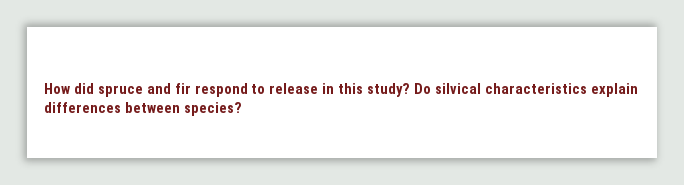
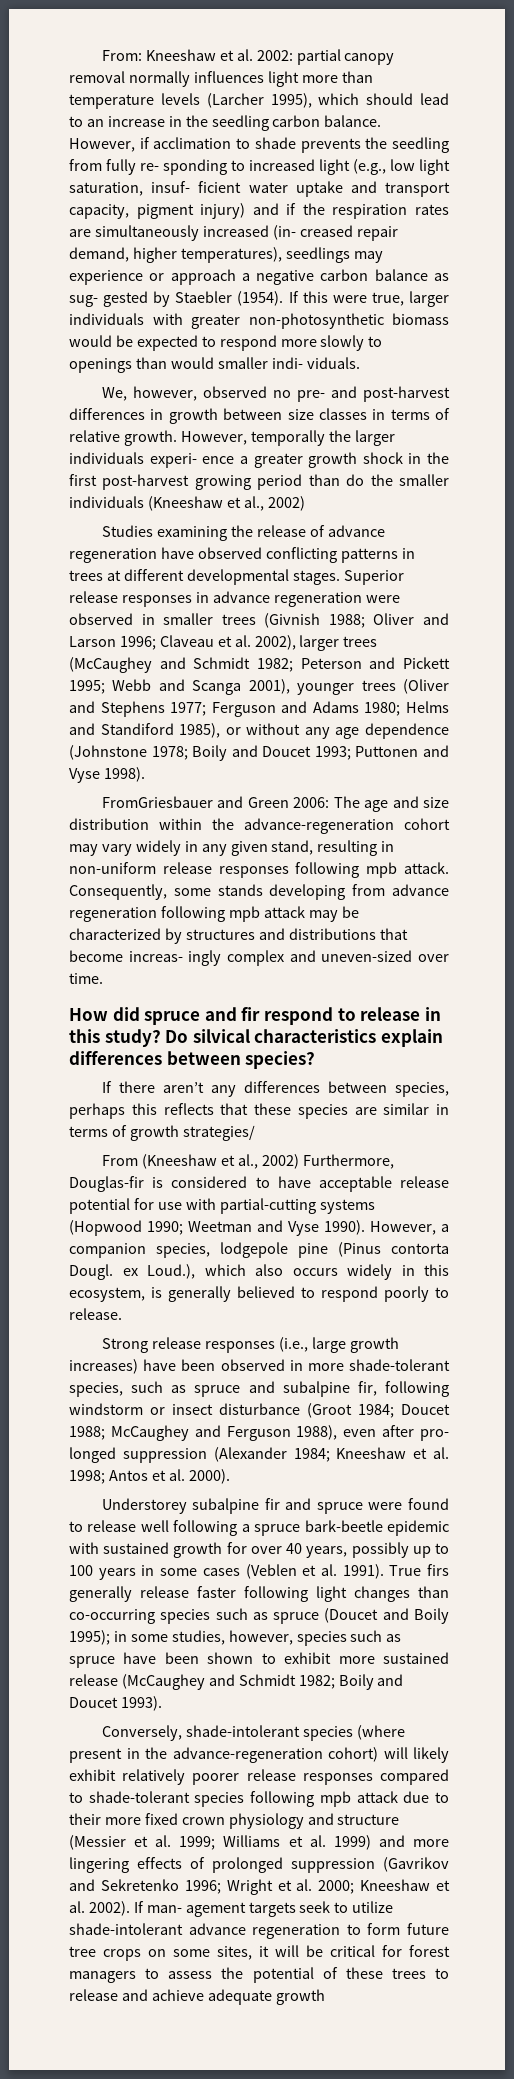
+ From: Kneeshaw et al. 2002: partial canopy removal normally influences light more than temperature levels (Larcher 1995), which should lead to an increase in the seedling carbon balance. However, if acclimation to shade prevents the seedling from fully re- sponding to increased light (e.g., low light saturation, insuf- ficient water uptake and transport capacity, pigment injury) and if the respiration rates are simultaneously increased (in- creased repair demand, higher temperatures), seedlings may experience or approach a negative carbon balance as sug- gested by Staebler (1954). If this were true, larger individuals with greater non-photosynthetic biomass would be expected to respond more slowly to openings than would smaller indi- viduals.
+ We, however, observed no pre- and post-harvest differences in growth between size classes in terms of relative growth. However, temporally the larger individuals experi- ence a greater growth shock in the first post-harvest growing period than do the smaller individuals (Kneeshaw et al., 2002)
+ Studies examining the release of advance regeneration have observed conflicting patterns in trees at different developmental stages. Superior release responses in advance regeneration were observed in smaller trees (Givnish 1988; Oliver and Larson 1996; Claveau et al. 2002), larger trees (McCaughey and Schmidt 1982; Peterson and Pickett 1995; Webb and Scanga 2001), younger trees (Oliver and Stephens 1977; Ferguson and Adams 1980; Helms and Standiford 1985), or without any age dependence (Johnstone 1978; Boily and Doucet 1993; Puttonen and Vyse 1998).
+ FromGriesbauer and Green 2006: The age and size distribution within the advance-regeneration cohort may vary widely in any given stand, resulting in non-uniform release responses following mpb attack. Consequently, some stands developing from advance regeneration following mpb attack may be characterized by structures and distributions that become increas- ingly complex and uneven-sized over time.
+ If there aren’t any differences between species, perhaps this reflects that these species are similar in terms of growth strategies/
+ From (Kneeshaw et al., 2002) Furthermore, Douglas-fir is considered to have acceptable release potential for use with partial-cutting systems (Hopwood 1990; Weetman and Vyse 1990). However, a companion species, lodgepole pine (Pinus contorta Dougl. ex Loud.), which also occurs widely in this ecosystem, is generally believed to respond poorly to release.
+ Strong release responses (i.e., large growth increases) have been observed in more shade-tolerant species, such as spruce and subalpine fir, following windstorm or insect disturbance (Groot 1984; Doucet 1988; McCaughey and Ferguson 1988), even after pro- longed suppression (Alexander 1984; Kneeshaw et al. 1998; Antos et al. 2000).
+ Understorey subalpine fir and spruce were found to release well following a spruce bark-beetle epidemic with sustained growth for over 40 years, possibly up to 100 years in some cases (Veblen et al. 1991). True firs generally release faster following light changes than co-occurring species such as spruce (Doucet and Boily 1995); in some studies, however, species such as spruce have been shown to exhibit more sustained release (McCaughey and Schmidt 1982; Boily and Doucet 1993).
+ Conversely, shade-intolerant species (where present in the advance-regeneration cohort) will likely exhibit relatively poorer release responses compared to shade-tolerant species following mpb attack due to their more fixed crown physiology and structure (Messier et al. 1999; Williams et al. 1999) and more lingering effects of prolonged suppression (Gavrikov and Sekretenko 1996; Wright et al. 2000; Kneeshaw et al. 2002). If man- agement targets seek to utilize shade-intolerant advance regeneration to form future tree crops on some sites, it will be critical for forest managers to assess the potential of these trees to release and achieve adequate growth

